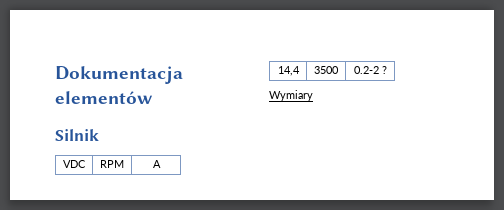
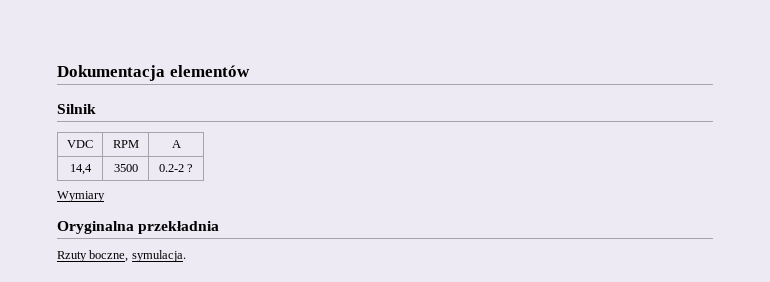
+ Oryginalna przekładnia
+ Rzuty boczne, symulacja.

